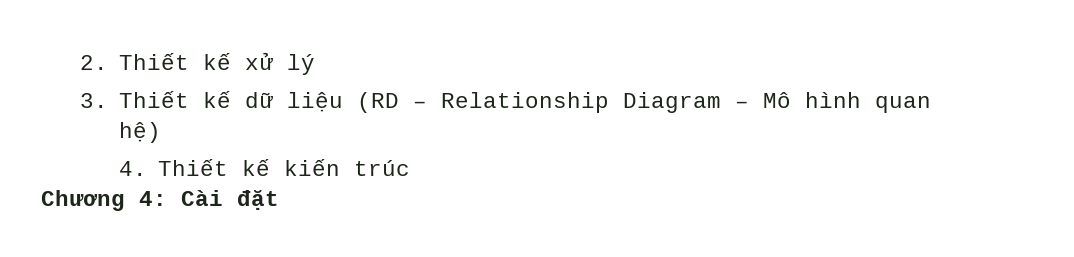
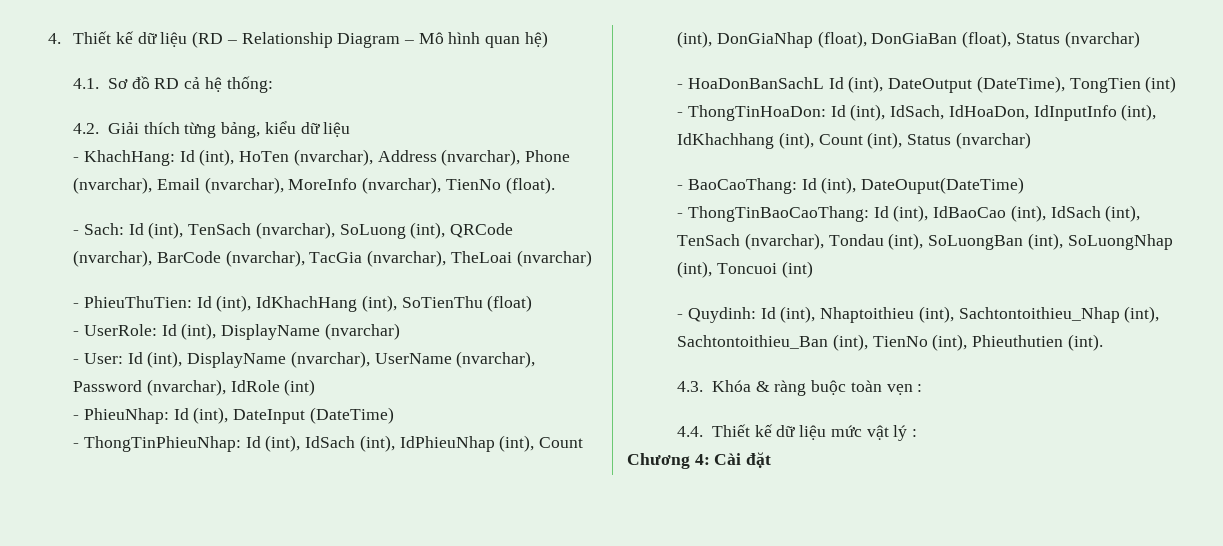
- 2. Thiết kế xử lý
- 3. Thiết kế dữ liệu (RD – Relationship Diagram – Mô hình quan hệ)
+ 4. Thiết kế dữ liệu (RD – Relationship Diagram – Mô hình quan hệ)
- 4. Thiết kế kiến trúc
+ 4.1. Sơ đồ RD cả hệ thống:
+ 4.2. Giải thích từng bảng, kiểu dữ liệu
+ - KhachHang: Id (int), HoTen (nvarchar), Address (nvarchar), Phone (nvarchar), Email (nvarchar), MoreInfo (nvarchar), TienNo (float).
+ - Sach: Id (int), TenSach (nvarchar), SoLuong (int), QRCode (nvarchar), BarCode (nvarchar), TacGia (nvarchar), TheLoai (nvarchar)
+ - PhieuThuTien: Id (int), IdKhachHang (int), SoTienThu (float)
+ - UserRole: Id (int), DisplayName (nvarchar)
+ - User: Id (int), DisplayName (nvarchar), UserName (nvarchar), Password (nvarchar), IdRole (int)
+ - PhieuNhap: Id (int), DateInput (DateTime)
+ - ThongTinPhieuNhap: Id (int), IdSach (int), IdPhieuNhap (int), Count (int), DonGiaNhap (float), DonGiaBan (float), Status (nvarchar)
+ - HoaDonBanSachL Id (int), DateOutput (DateTime), TongTien (int)
+ - ThongTinHoaDon: Id (int), IdSach, IdHoaDon, IdInputInfo (int), IdKhachhang (int), Count (int), Status (nvarchar)
+ - BaoCaoThang: Id (int), DateOuput(DateTime)
+ - ThongTinBaoCaoThang: Id (int), IdBaoCao (int), IdSach (int), TenSach (nvarchar), Tondau (int), SoLuongBan (int), SoLuongNhap (int), Toncuoi (int)
+ - Quydinh: Id (int), Nhaptoithieu (int), Sachtontoithieu_Nhap (int), Sachtontoithieu_Ban (int), TienNo (int), Phieuthutien (int).
+ 4.3. Khóa & ràng buộc toàn vẹn :
+ 4.4. Thiết kế dữ liệu mức vật lý :

